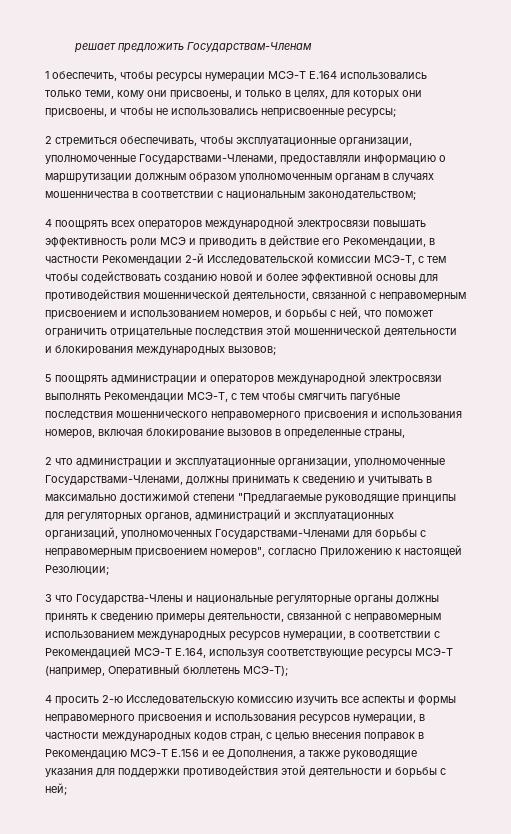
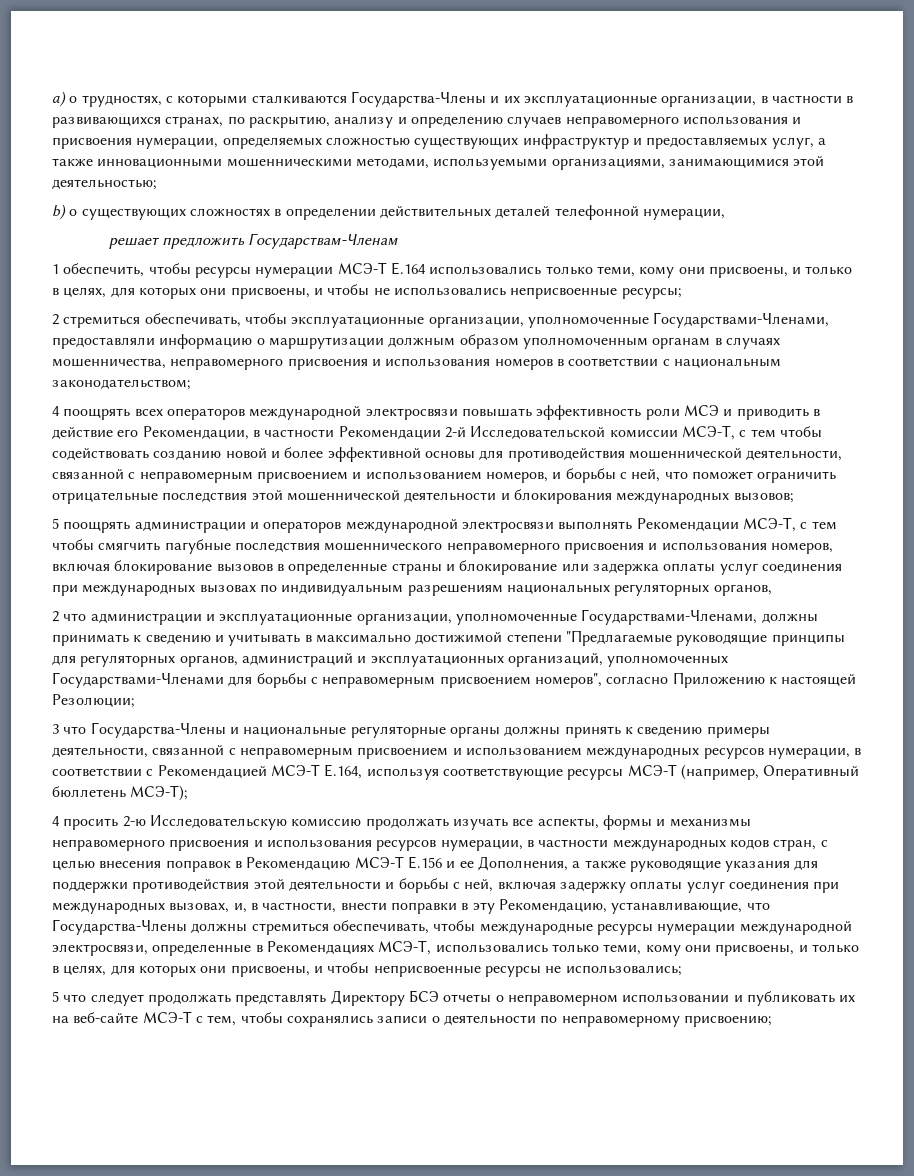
+ a) о трудностях, с которыми сталкиваются Государства-Члены и их эксплуатационные организации, в частности в развивающихся странах, по раскрытию, анализу и определению случаев неправомерного использования и присвоения нумерации, определяемых сложностью существующих инфраструктур и предоставляемых услуг, а также инновационными мошенническими методами, используемыми организациями, занимающимися этой деятельностью;
+ b) о существующих сложностях в определении действительных деталей телефонной нумерации,
- 2 стремиться обеспечивать, чтобы эксплуатационные организации, уполномоченные Государствами-Членами, предоставляли информацию о маршрутизации должным образом уполномоченным органам в случаях мошенничества в соответствии с национальным законодательством;
+ 2 стремиться обеспечивать, чтобы эксплуатационные организации, уполномоченные Государствами-Членами, предоставляли информацию о маршрутизации должным образом уполномоченным органам в случаях мошенничества, неправомерного присвоения и использования номеров в соответствии с национальным законодательством;
- 5 поощрять администрации и операторов международной электросвязи выполнять Рекомендации МСЭ-Т, с тем чтобы смягчить пагубные последствия мошеннического неправомерного присвоения и использования номеров, включая блокирование вызовов в определенные страны,
+ 5 поощрять администрации и операторов международной электросвязи выполнять Рекомендации МСЭ-Т, с тем чтобы смягчить пагубные последствия мошеннического неправомерного присвоения и использования номеров, включая блокирование вызовов в определенные страны и блокирование или задержка оплаты услуг соединения при международных вызовах по индивидуальным разрешениям национальных регуляторных органов,
- 3 что Государства-Члены и национальные регуляторные органы должны принять к сведению примеры деятельности, связанной с неправомерным использованием международных ресурсов нумерации, в соответствии с Рекомендацией МСЭ-Т E.164, используя соответствующие ресурсы МСЭ-Т (например, Оперативный бюллетень МСЭ-Т);
+ 3 что Государства-Члены и национальные регуляторные органы должны принять к сведению примеры деятельности, связанной с неправомерным присвоением и использованием международных ресурсов нумерации, в соответствии с Рекомендацией МСЭ-Т E.164, используя соответствующие ресурсы МСЭ-Т (например, Оперативный бюллетень МСЭ-Т);
- 4 просить 2-ю Исследовательскую комиссию изучить все аспекты и формы неправомерного присвоения и использования ресурсов нумерации, в частности международных кодов стран, с целью внесения поправок в Рекомендацию МСЭ-Т E.156 и ее Дополнения, а также руководящие указания для поддержки противодействия этой деятельности и борьбы с ней;
+ 4 просить 2-ю Исследовательскую комиссию продолжать изучать все аспекты, формы и механизмы неправомерного присвоения и использования ресурсов нумерации, в частности международных кодов стран, с целью внесения поправок в Рекомендацию МСЭ-Т E.156 и ее Дополнения, а также руководящие указания для поддержки противодействия этой деятельности и борьбы с ней, включая задержку оплаты услуг соединения при международных вызовах, и, в частности, внести поправки в эту Рекомендацию, устанавливающие, что Государства-Члены должны стремиться обеспечивать, чтобы международные ресурсы нумерации международной электросвязи, определенные в Рекомендациях МСЭ-T, использовались только теми, кому они присвоены, и только в целях, для которых они присвоены, и чтобы неприсвоенные ресурсы не использовались;
+ 5 что следует продолжать представлять Директору БСЭ отчеты о неправомерном использовании и публиковать их на веб-сайте МСЭ-Т с тем, чтобы сохранялись записи о деятельности по неправомерному присвоению;

